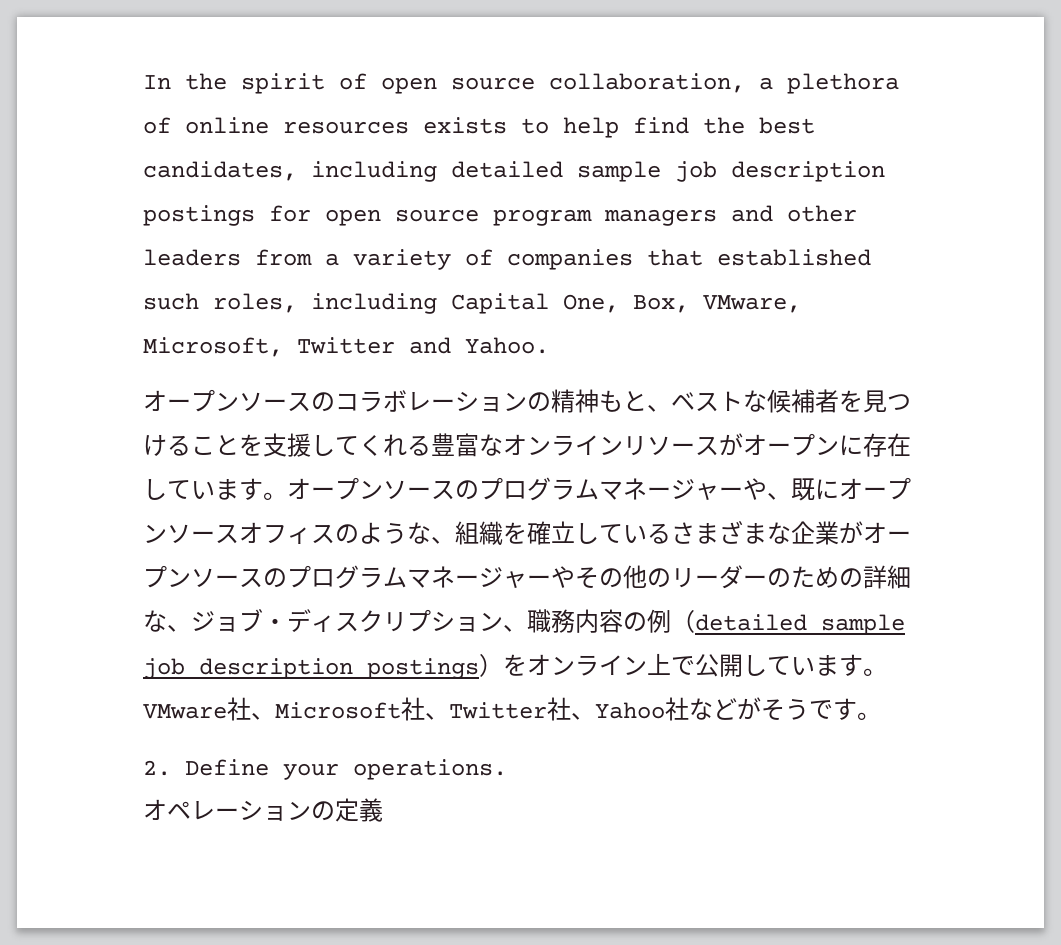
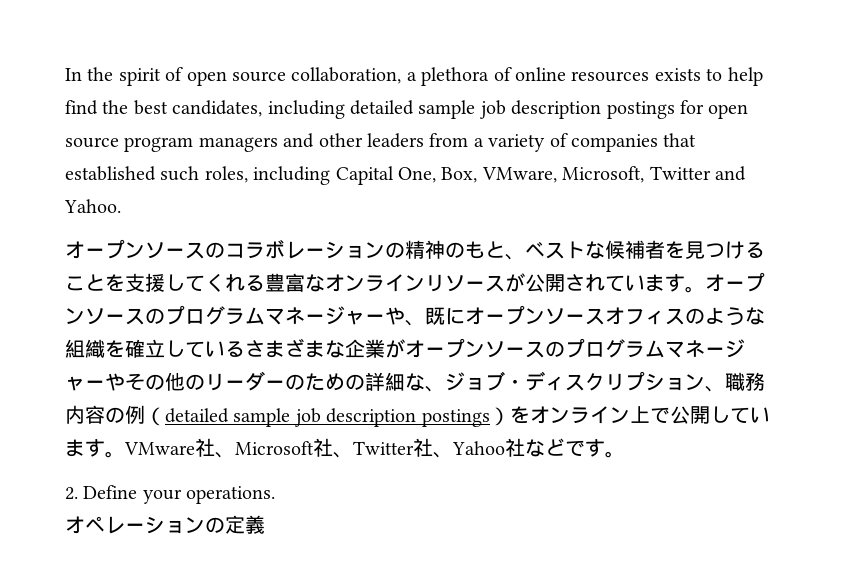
- オープンソースのコラボレーションの精神もと、ベストな候補者を見つけることを支援してくれる豊富なオンラインリソースがオープンに存在しています。
+ オープンソースのコラボレーションの精神のもと、ベストな候補者を見つけることを支援してくれる豊富なオンラインリソースが公開されています。
- オープンソースのプログラムマネージャーや、既にオープンソースオフィスのような、組織を確立しているさまざまな企業がオープンソースのプログラムマネージャーやその他のリーダーのための詳細な、ジョブ・ディスクリプション、職務内容の例（detailed sample job description postings）をオンライン上で公開しています。
+ オープンソースのプログラムマネージャーや、既にオープンソースオフィスのような組織を確立しているさまざまな企業がオープンソースのプログラムマネージャーやその他のリーダーのための詳細な、ジョブ・ディスクリプション、職務内容の例（detailed sample job description postings）をオンライン上で公開しています。
- VMware社、Microsoft社、Twitter社、Yahoo社などがそうです。
+ VMware社、Microsoft社、Twitter社、Yahoo社などです。

